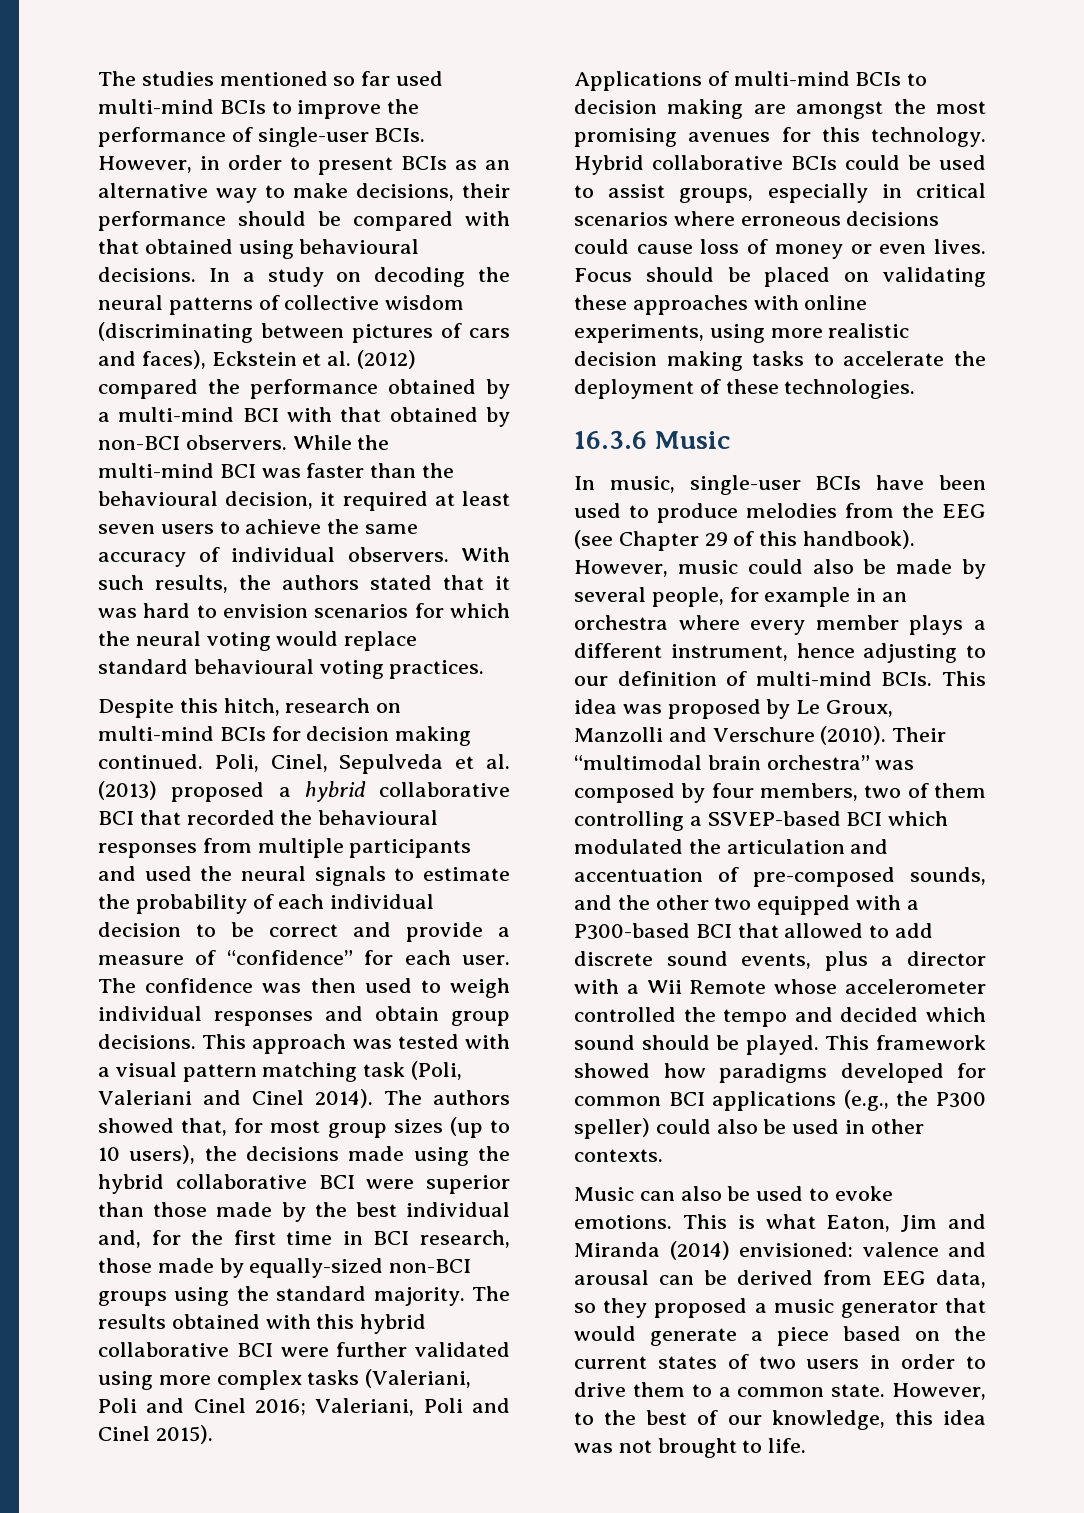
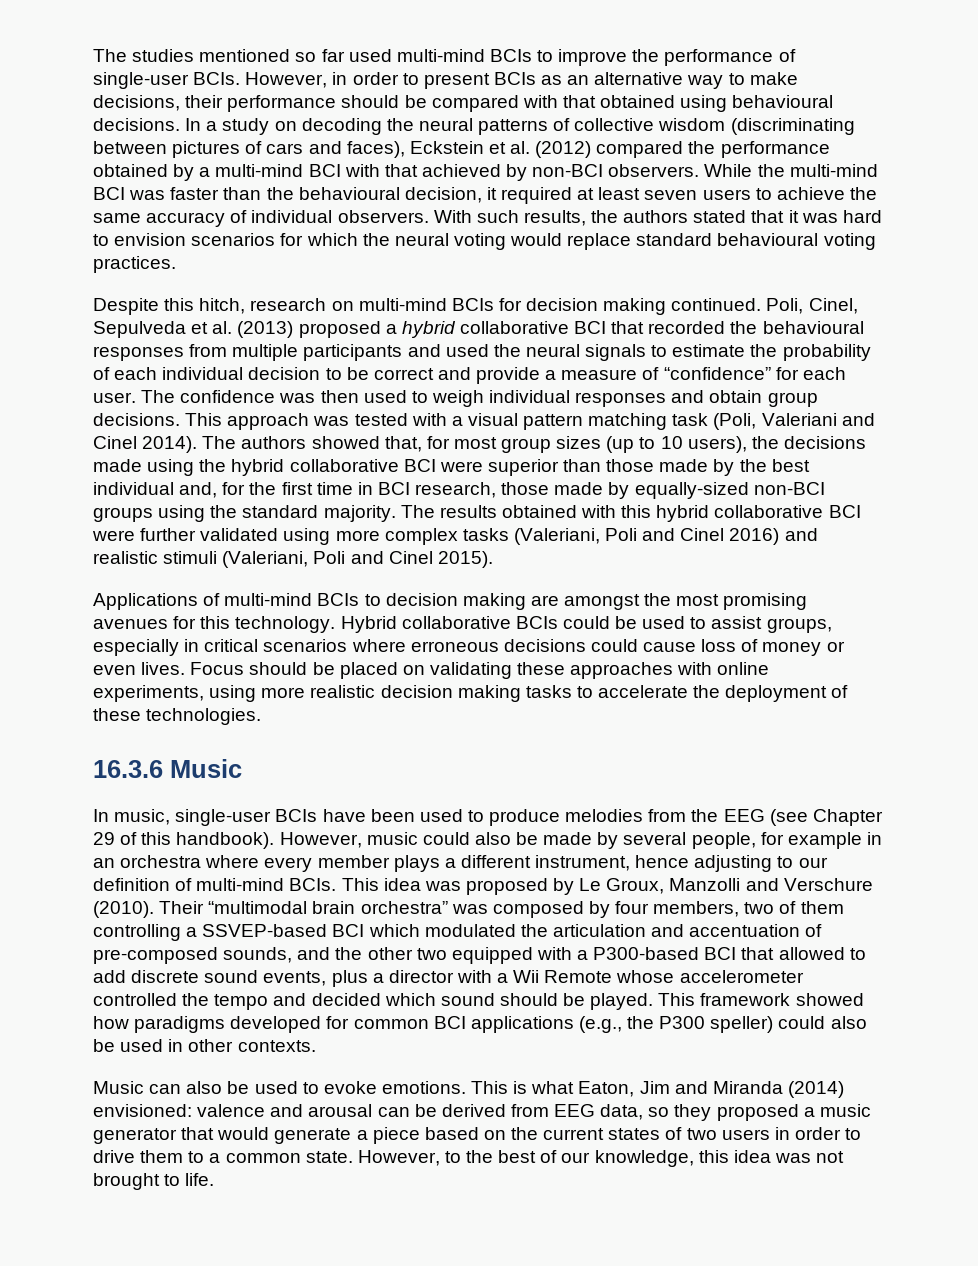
- In a study on decoding the neural patterns of collective wisdom (discriminating between pictures of cars and faces), Eckstein et al. (2012) compared the performance obtained by a multi-mind BCI with that obtained by non-BCI observers.
+ In a study on decoding the neural patterns of collective wisdom (discriminating between pictures of cars and faces), Eckstein et al. (2012) compared the performance obtained by a multi-mind BCI with that achieved by non-BCI observers.
- The results obtained with this hybrid collaborative BCI were further validated using more complex tasks (Valeriani, Poli and Cinel 2016; Valeriani, Poli and Cinel 2015).
+ The results obtained with this hybrid collaborative BCI were further validated using more complex tasks (Valeriani, Poli and Cinel 2016) and realistic stimuli (Valeriani, Poli and Cinel 2015).

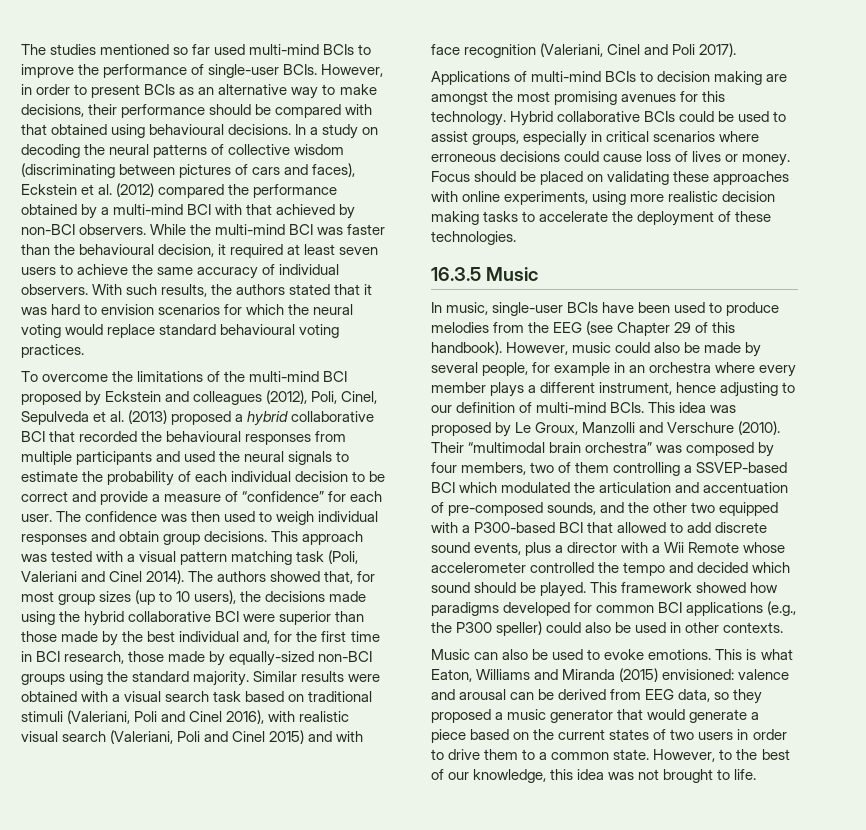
- Despite this hitch, research on multi-mind BCIs for decision making continued. Poli, Cinel, Sepulveda et al. (2013) proposed a hybrid collaborative BCI that recorded the behavioural responses from multiple participants and used the neural signals to estimate the probability of each individual decision to be correct and provide a measure of “confidence” for each user.
+ To overcome the limitations of the multi-mind BCI proposed by Eckstein and colleagues (2012), Poli, Cinel, Sepulveda et al. (2013) proposed a hybrid collaborative BCI that recorded the behavioural responses from multiple participants and used the neural signals to estimate the probability of each individual decision to be correct and provide a measure of “confidence” for each user.
- The results obtained with this hybrid collaborative BCI were further validated using more complex tasks (Valeriani, Poli and Cinel 2016) and realistic stimuli (Valeriani, Poli and Cinel 2015).
+ Similar results were obtained with a visual search task based on traditional stimuli (Valeriani, Poli and Cinel 2016), with realistic visual search (Valeriani, Poli and Cinel 2015) and with face recognition (Valeriani, Cinel and Poli 2017).
- Hybrid collaborative BCIs could be used to assist groups, especially in critical scenarios where erroneous decisions could cause loss of money or even lives.
+ Hybrid collaborative BCIs could be used to assist groups, especially in critical scenarios where erroneous decisions could cause loss of lives or money.
- 16.3.6 Music
+ 16.3.5 Music
- This is what Eaton, Jim and Miranda (2014) envisioned: valence and arousal can be derived from EEG data, so they proposed a music generator that would generate a piece based on the current states of two users in order to drive them to a common state.
+ This is what Eaton, Williams and Miranda (2015) envisioned: valence and arousal can be derived from EEG data, so they proposed a music generator that would generate a piece based on the current states of two users in order to drive them to a common state.

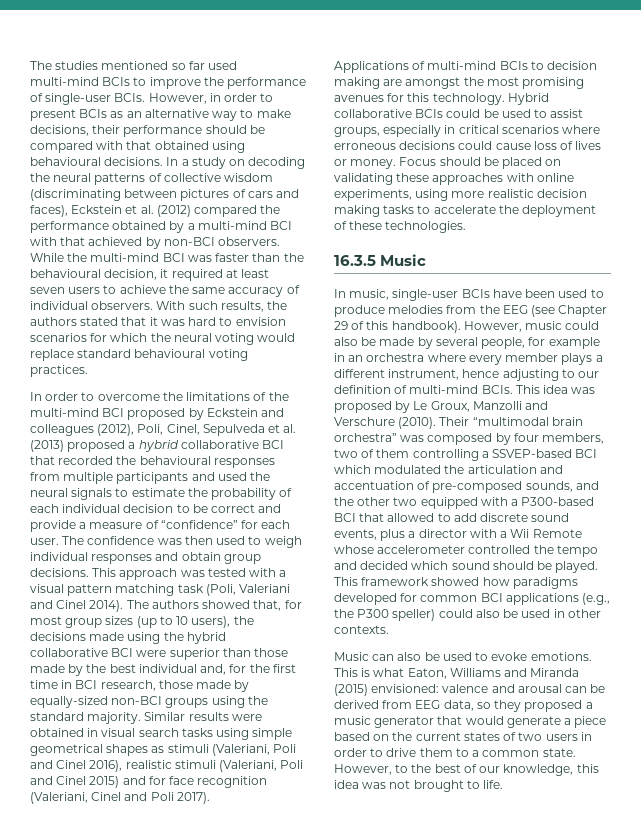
- To overcome the limitations of the multi-mind BCI proposed by Eckstein and colleagues (2012), Poli, Cinel, Sepulveda et al. (2013) proposed a hybrid collaborative BCI that recorded the behavioural responses from multiple participants and used the neural signals to estimate the probability of each individual decision to be correct and provide a measure of “confidence” for each user.
+ In order to overcome the limitations of the multi-mind BCI proposed by Eckstein and colleagues (2012), Poli, Cinel, Sepulveda et al. (2013) proposed a hybrid collaborative BCI that recorded the behavioural responses from multiple participants and used the neural signals to estimate the probability of each individual decision to be correct and provide a measure of “confidence” for each user.
- Similar results were obtained with a visual search task based on traditional stimuli (Valeriani, Poli and Cinel 2016), with realistic visual search (Valeriani, Poli and Cinel 2015) and with face recognition (Valeriani, Cinel and Poli 2017).
+ Similar results were obtained in visual search tasks using simple geometrical shapes as stimuli (Valeriani, Poli and Cinel 2016), realistic stimuli (Valeriani, Poli and Cinel 2015) and for face recognition (Valeriani, Cinel and Poli 2017).

